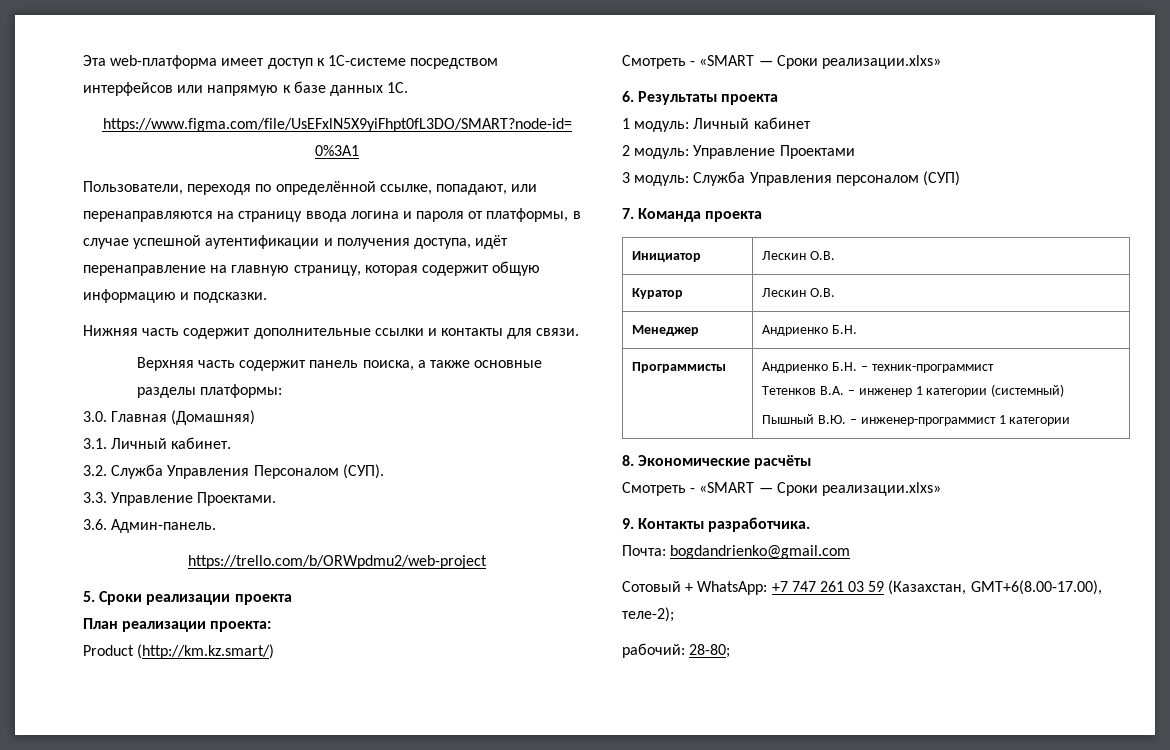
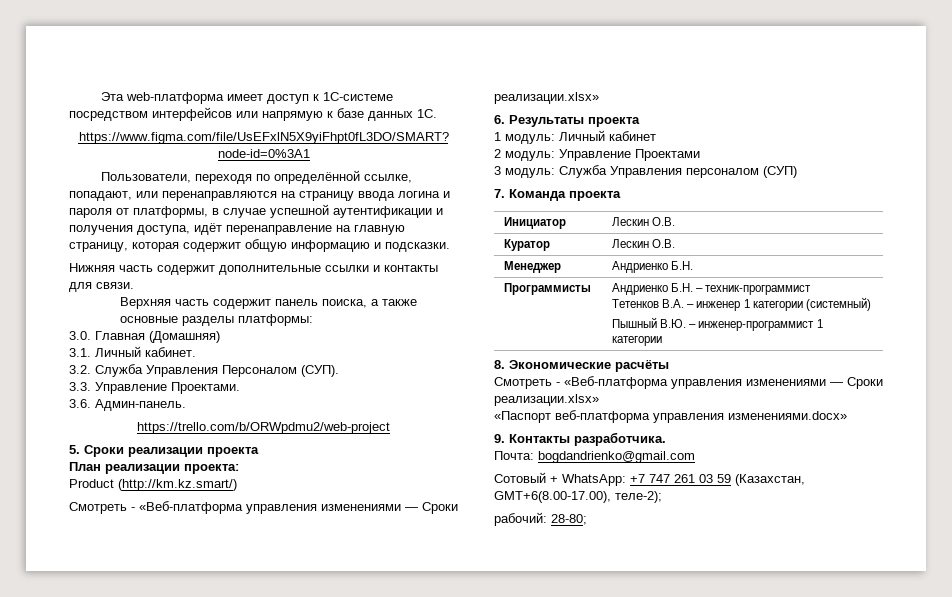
  Product (http://km.kz.smart/)
- Смотреть - «SMART — Сроки реализации.xlxs»
+ Смотреть - «Веб-платформа управления изменениями — Сроки реализации.xlsx»
  8. Экономические расчёты
- Смотреть - «SMART — Сроки реализации.xlxs»
+ Смотреть - «Веб-платформа управления изменениями — Сроки реализации.xlsx»
+ «Паспорт веб-платформа управления изменениями.docx»

